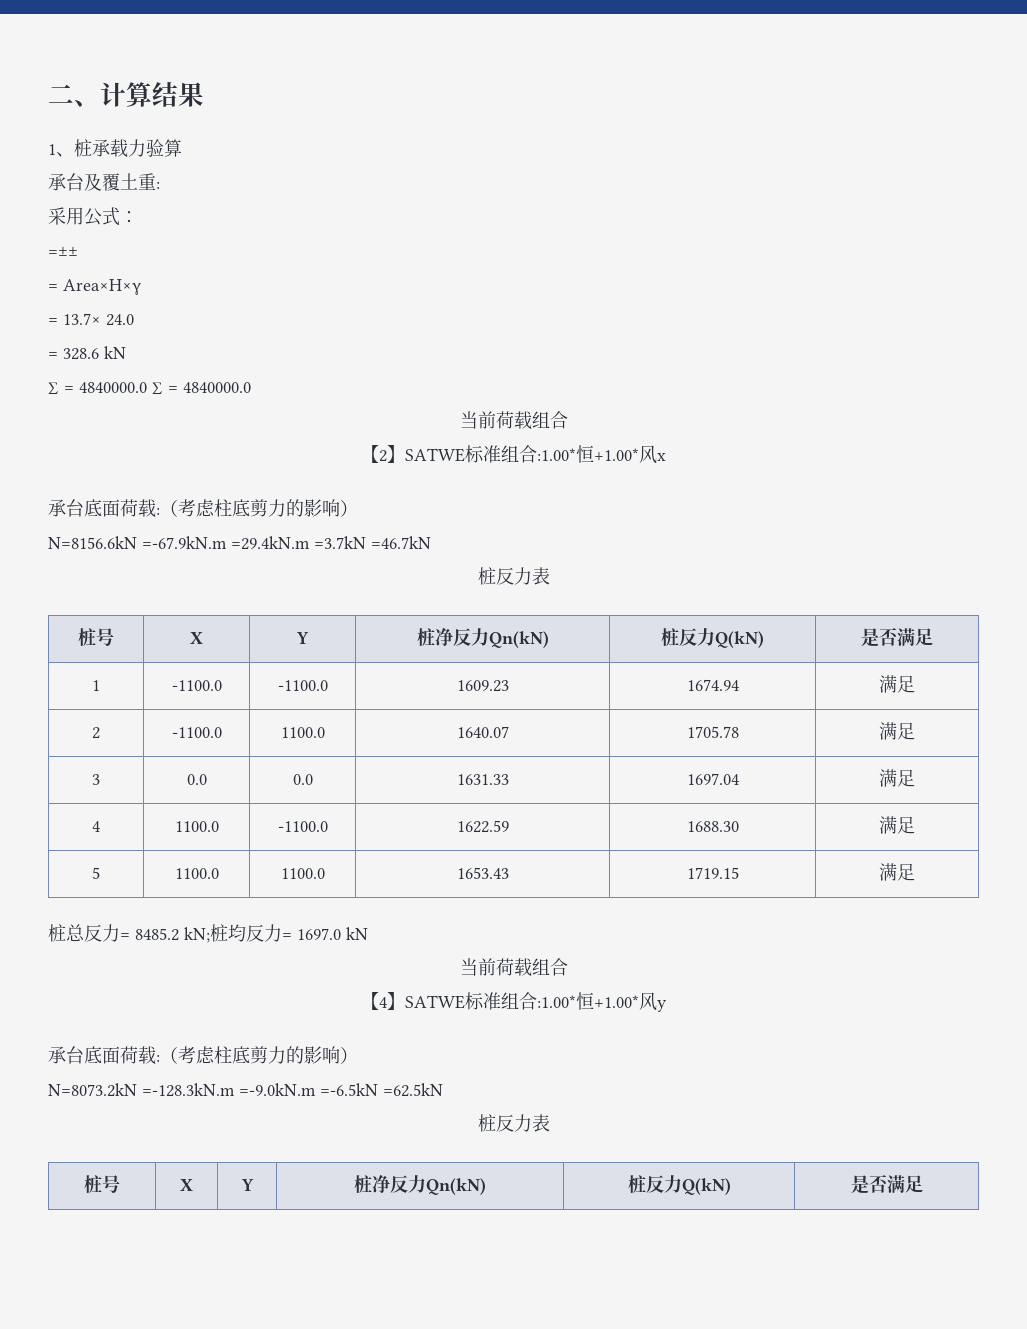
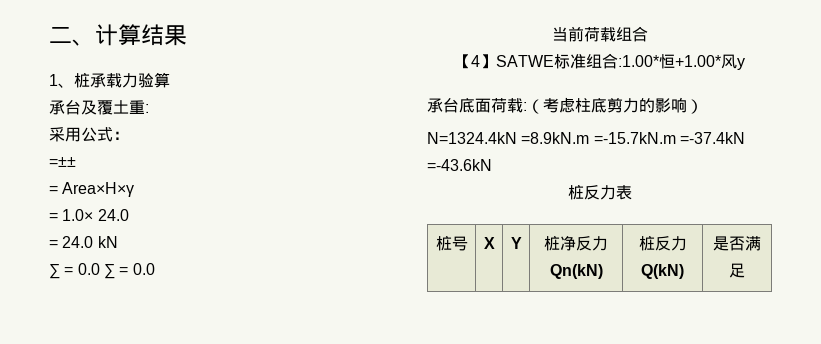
- = 13.7× 24.0
+ = 1.0× 24.0
- = 328.6 kN
+ = 24.0 kN
- ∑ = 4840000.0 ∑ = 4840000.0
- 当前荷载组合
- 【2】SATWE标准组合:1.00*恒+1.00*风x
- 承台底面荷载:（考虑柱底剪力的影响）
- N=8156.6kN =-67.9kN.m =29.4kN.m =3.7kN =46.7kN
- 桩反力表
- 桩号 | X | Y | 桩净反力Qn(kN) | 桩反力Q(kN) | 是否满足
- 1 | -1100.0 | -1100.0 | 1609.23 | 1674.94 | 满足
- 2 | -1100.0 | 1100.0 | 1640.07 | 1705.78 | 满足
- 3 | 0.0 | 0.0 | 1631.33 | 1697.04 | 满足
- 4 | 1100.0 | -1100.0 | 1622.59 | 1688.30 | 满足
- 5 | 1100.0 | 1100.0 | 1653.43 | 1719.15 | 满足
- 桩总反力= 8485.2 kN;桩均反力= 1697.0 kN
+ ∑ = 0.0 ∑ = 0.0
- N=8073.2kN =-128.3kN.m =-9.0kN.m =-6.5kN =62.5kN
+ N=1324.4kN =8.9kN.m =-15.7kN.m =-37.4kN =-43.6kN

